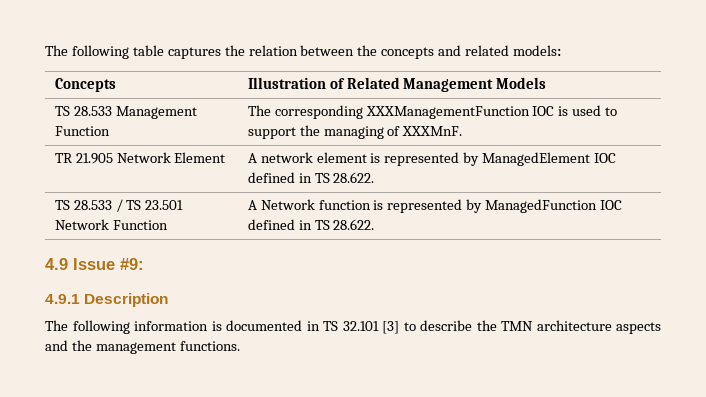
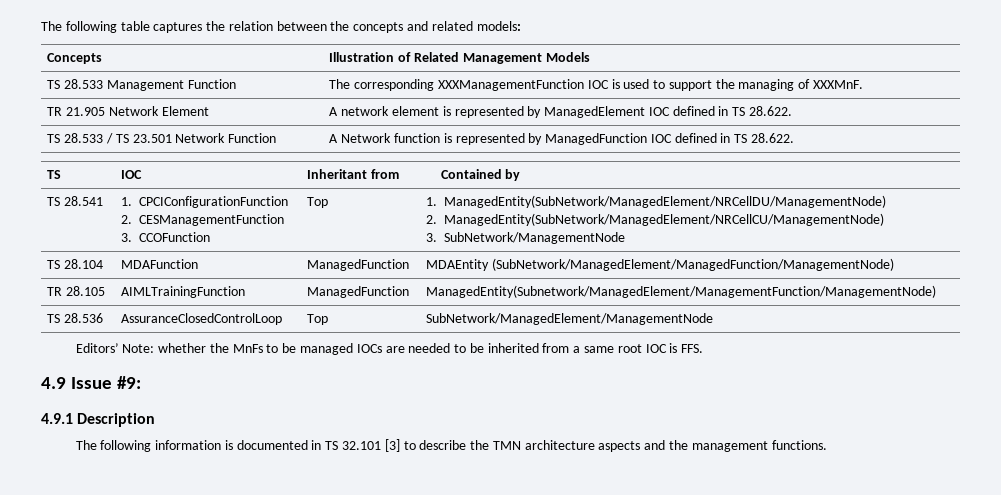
+ TS | IOC | Inheritant from | Contained by
+ TS 28.541 | 1. CPCIConfigurationFunction
+ 2. CESManagementFunction
+ 3. CCOFunction | Top | 1. ManagedEntity(SubNetwork/ManagedElement/NRCellDU/ManagementNode)
+ 2. ManagedEntity(SubNetwork/ManagedElement/NRCellCU/ManagementNode)
+ 3. SubNetwork/ManagementNode
+ TS 28.104 | MDAFunction | ManagedFunction | MDAEntity (SubNetwork/ManagedElement/ManagedFunction/ManagementNode)
+ TR 28.105 | AIMLTrainingFunction | ManagedFunction | ManagedEntity(Subnetwork/ManagedElement/ManagementFunction/ManagementNode)
+ TS 28.536 | AssuranceClosedControlLoop | Top | SubNetwork/ManagedElement/ManagementNode
+ Editors’ Note: whether the MnFs to be managed IOCs are needed to be inherited from a same root IOC is FFS.

